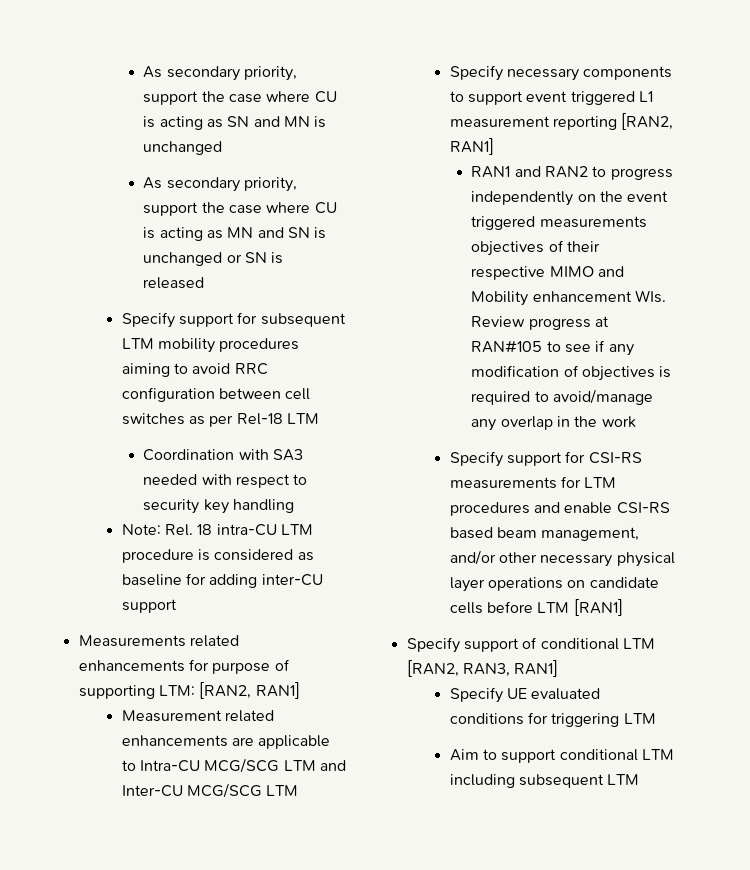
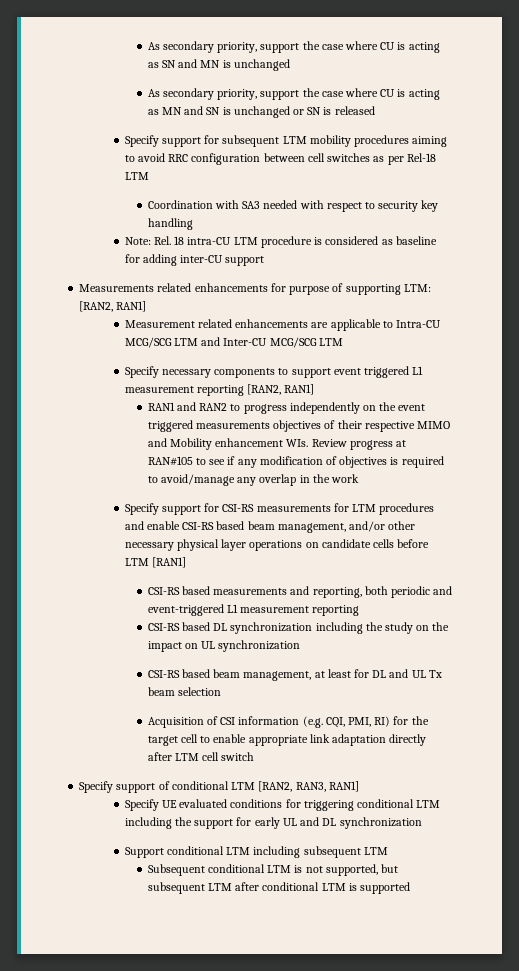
+ CSI-RS based measurements and reporting, both periodic and event-triggered L1 measurement reporting
+ CSI-RS based DL synchronization including the study on the impact on UL synchronization
+ CSI-RS based beam management, at least for DL and UL Tx beam selection
+ Acquisition of CSI information (e.g. CQI, PMI, RI) for the target cell to enable appropriate link adaptation directly after LTM cell switch
- Specify UE evaluated conditions for triggering LTM
- Aim to support conditional LTM including subsequent LTM
+ Specify UE evaluated conditions for triggering conditional LTM including the support for early UL and DL synchronization
+ Support conditional LTM including subsequent LTM
+ Subsequent conditional LTM is not supported, but subsequent LTM after conditional LTM is supported

